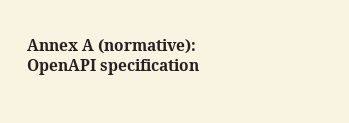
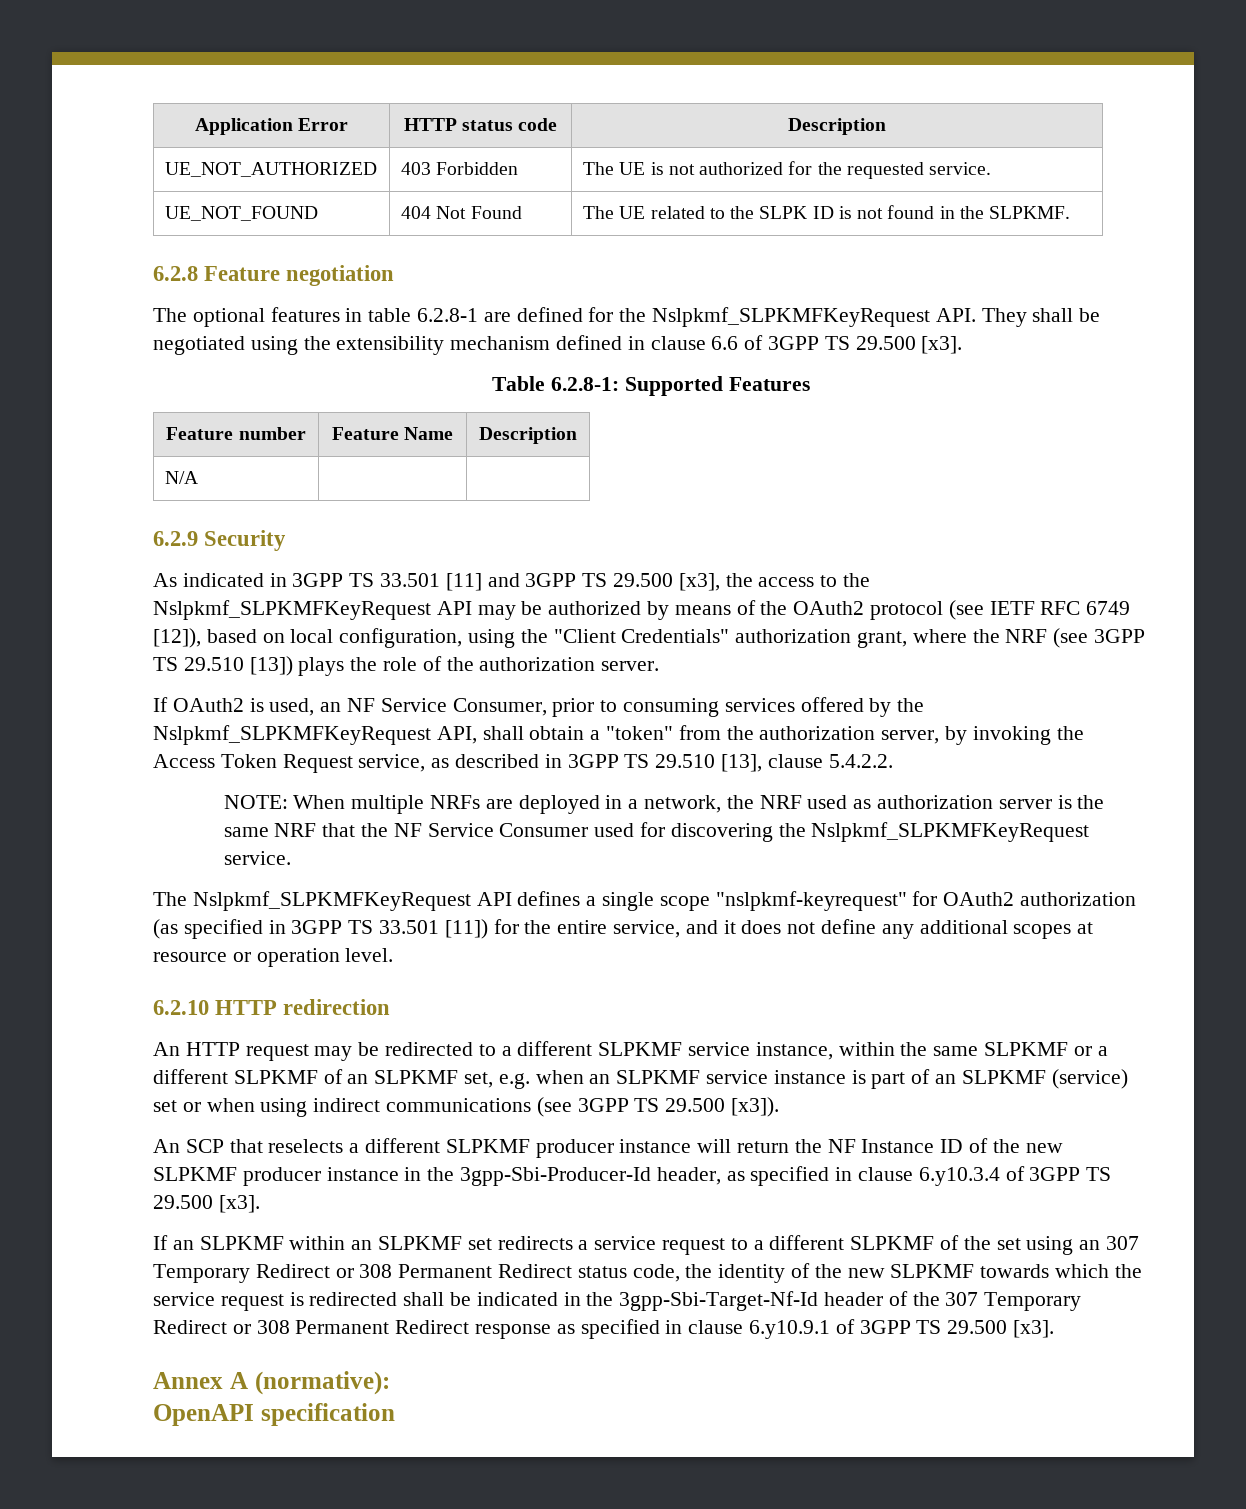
+ Application Error | HTTP status code | Description
+ UE_NOT_AUTHORIZED | 403 Forbidden | The UE is not authorized for the requested service.
+ UE_NOT_FOUND | 404 Not Found | The UE related to the SLPK ID is not found in the SLPKMF.
+ 6.2.8 Feature negotiation
+ The optional features in table 6.2.8-1 are defined for the Nslpkmf_SLPKMFKeyRequest API. They shall be negotiated using the extensibility mechanism defined in clause 6.6 of 3GPP TS 29.500 [x3].
+ Table 6.2.8-1: Supported Features
+ Feature number | Feature Name | Description
+ N/A | |
+ 6.2.9 Security
+ As indicated in 3GPP TS 33.501 [11] and 3GPP TS 29.500 [x3], the access to the Nslpkmf_SLPKMFKeyRequest API may be authorized by means of the OAuth2 protocol (see IETF RFC 6749 [12]), based on local configuration, using the "Client Credentials" authorization grant, where the NRF (see 3GPP TS 29.510 [13]) plays the role of the authorization server.
+ If OAuth2 is used, an NF Service Consumer, prior to consuming services offered by the Nslpkmf_SLPKMFKeyRequest API, shall obtain a "token" from the authorization server, by invoking the Access Token Request service, as described in 3GPP TS 29.510 [13], clause 5.4.2.2.
+ NOTE: When multiple NRFs are deployed in a network, the NRF used as authorization server is the same NRF that the NF Service Consumer used for discovering the Nslpkmf_SLPKMFKeyRequest service.
+ The Nslpkmf_SLPKMFKeyRequest API defines a single scope "nslpkmf-keyrequest" for OAuth2 authorization (as specified in 3GPP TS 33.501 [11]) for the entire service, and it does not define any additional scopes at resource or operation level.
+ 6.2.10 HTTP redirection
+ An HTTP request may be redirected to a different SLPKMF service instance, within the same SLPKMF or a different SLPKMF of an SLPKMF set, e.g. when an SLPKMF service instance is part of an SLPKMF (service) set or when using indirect communications (see 3GPP TS 29.500 [x3]).
+ An SCP that reselects a different SLPKMF producer instance will return the NF Instance ID of the new SLPKMF producer instance in the 3gpp-Sbi-Producer-Id header, as specified in clause 6.y10.3.4 of 3GPP TS 29.500 [x3].
+ If an SLPKMF within an SLPKMF set redirects a service request to a different SLPKMF of the set using an 307 Temporary Redirect or 308 Permanent Redirect status code, the identity of the new SLPKMF towards which the service request is redirected shall be indicated in the 3gpp-Sbi-Target-Nf-Id header of the 307 Temporary Redirect or 308 Permanent Redirect response as specified in clause 6.y10.9.1 of 3GPP TS 29.500 [x3].

